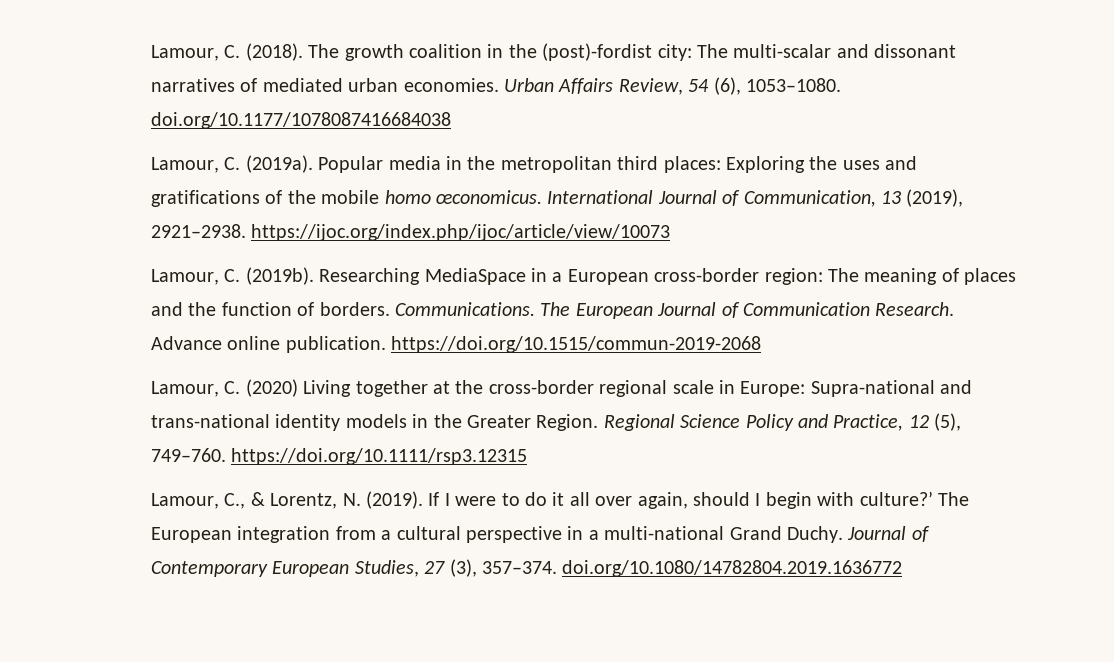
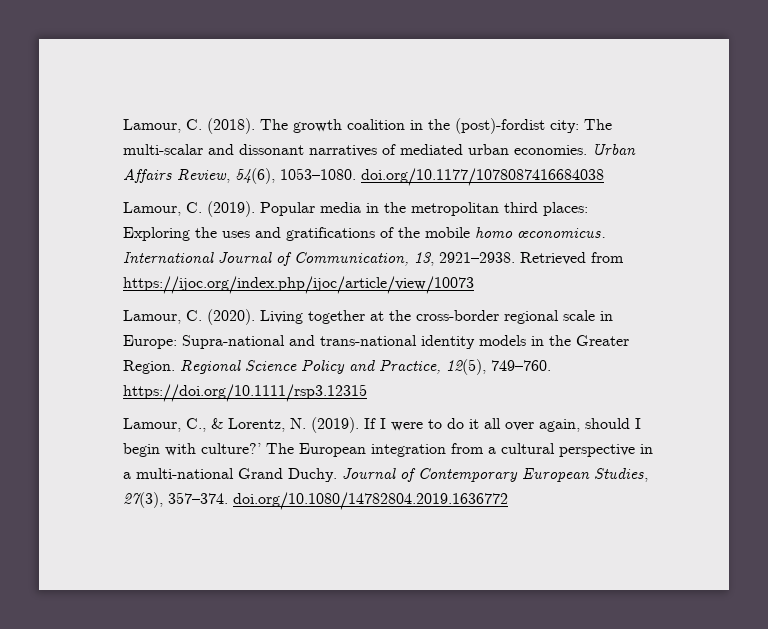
- Urban Affairs Review, 54 (6), 1053–1080. doi.org/10.1177/1078087416684038
+ Urban Affairs Review, 54(6), 1053–1080. doi.org/10.1177/1078087416684038
- Lamour, C. (2019a).
+ Lamour, C. (2019).
- International Journal of Communication, 13 (2019), 2921–2938. https://ijoc.org/index.php/ijoc/article/view/10073
+ International Journal of Communication, 13, 2921–2938. Retrieved from https://ijoc.org/index.php/ijoc/article/view/10073
- Lamour, C. (2019b). Researching MediaSpace in a European cross-border region: The meaning of places and the function of borders. Communications. The European Journal of Communication Research. Advance online publication. https://doi.org/10.1515/commun-2019-2068
- Lamour, C. (2020) Living together at the cross-border regional scale in Europe: Supra-national and trans-national identity models in the Greater Region.
+ Lamour, C. (2020). Living together at the cross-border regional scale in Europe: Supra-national and trans-national identity models in the Greater Region.
- Regional Science Policy and Practice, 12 (5), 749–760. https://doi.org/10.1111/rsp3.12315
+ Regional Science Policy and Practice, 12(5), 749–760. https://doi.org/10.1111/rsp3.12315
- Journal of Contemporary European Studies, 27 (3), 357–374. doi.org/10.1080/14782804.2019.1636772
+ Journal of Contemporary European Studies, 27(3), 357–374. doi.org/10.1080/14782804.2019.1636772

